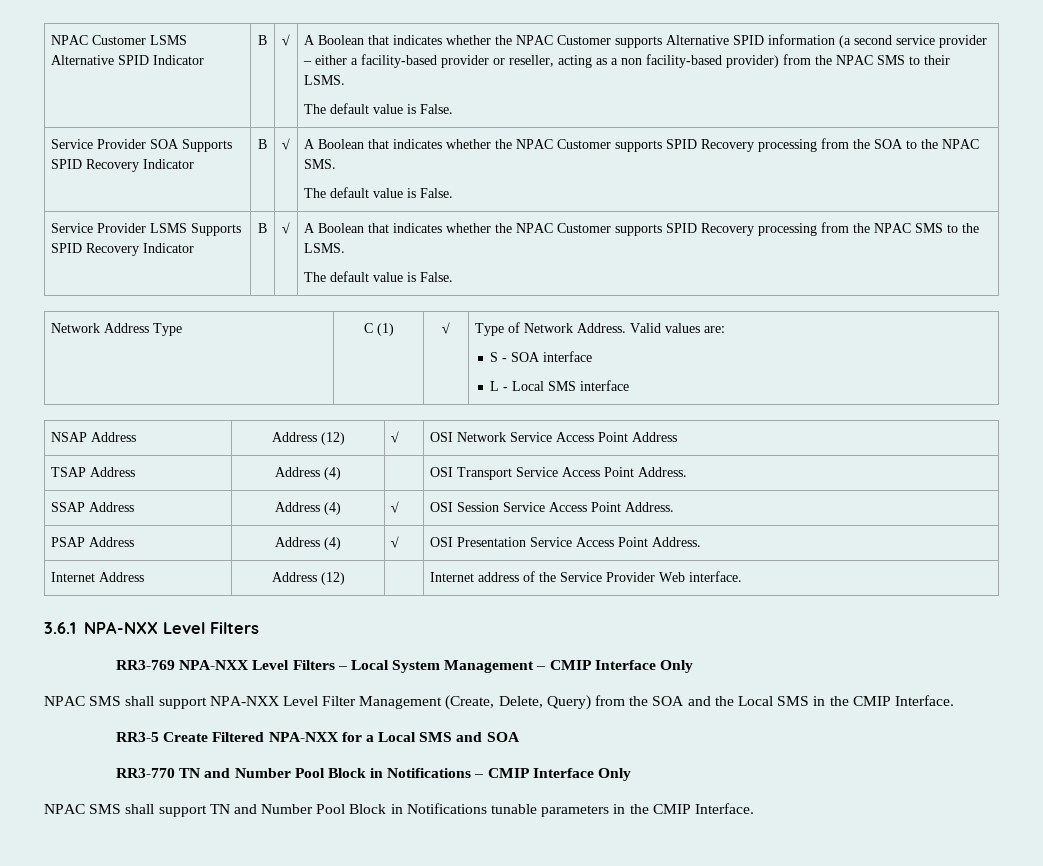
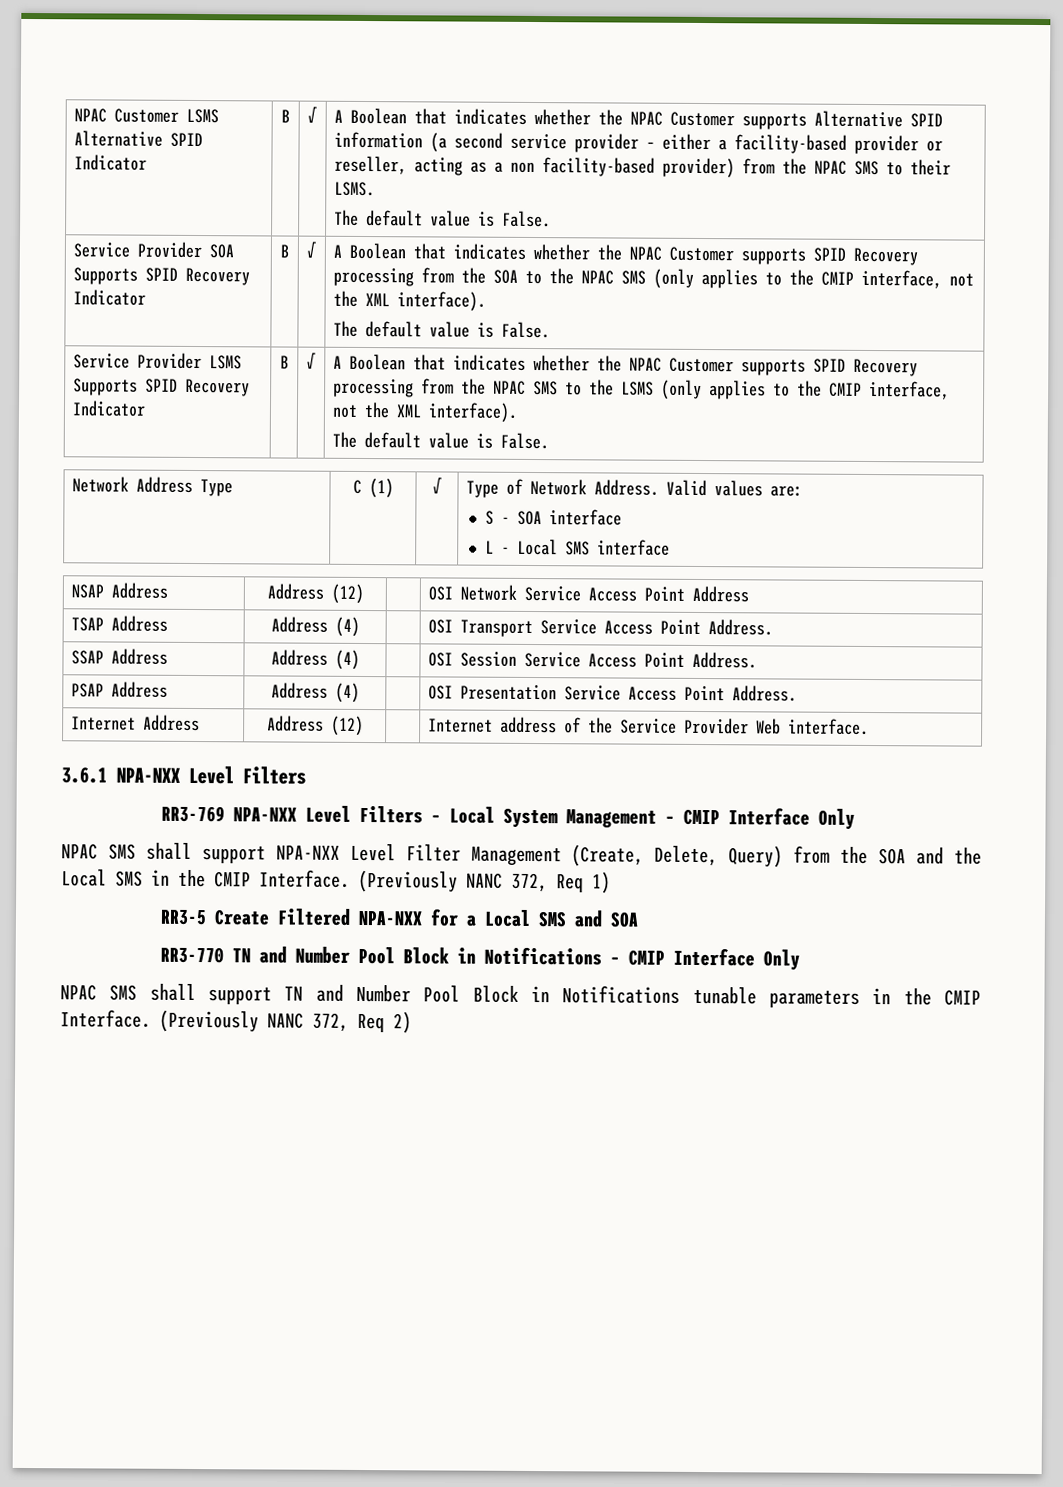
- A Boolean that indicates whether the NPAC Customer supports SPID Recovery processing from the SOA to the NPAC SMS.
+ A Boolean that indicates whether the NPAC Customer supports SPID Recovery processing from the SOA to the NPAC SMS (only applies to the CMIP interface, not the XML interface).
- A Boolean that indicates whether the NPAC Customer supports SPID Recovery processing from the NPAC SMS to the LSMS.
+ A Boolean that indicates whether the NPAC Customer supports SPID Recovery processing from the NPAC SMS to the LSMS (only applies to the CMIP interface, not the XML interface).
- NSAP Address | Address (12) | √ | OSI Network Service Access Point Address
+ NSAP Address | Address (12) | | OSI Network Service Access Point Address
- SSAP Address | Address (4) | √ | OSI Session Service Access Point Address.
+ SSAP Address | Address (4) | | OSI Session Service Access Point Address.
- PSAP Address | Address (4) | √ | OSI Presentation Service Access Point Address.
+ PSAP Address | Address (4) | | OSI Presentation Service Access Point Address.
+ (Previously NANC 372, Req 1)
+ (Previously NANC 372, Req 2)

